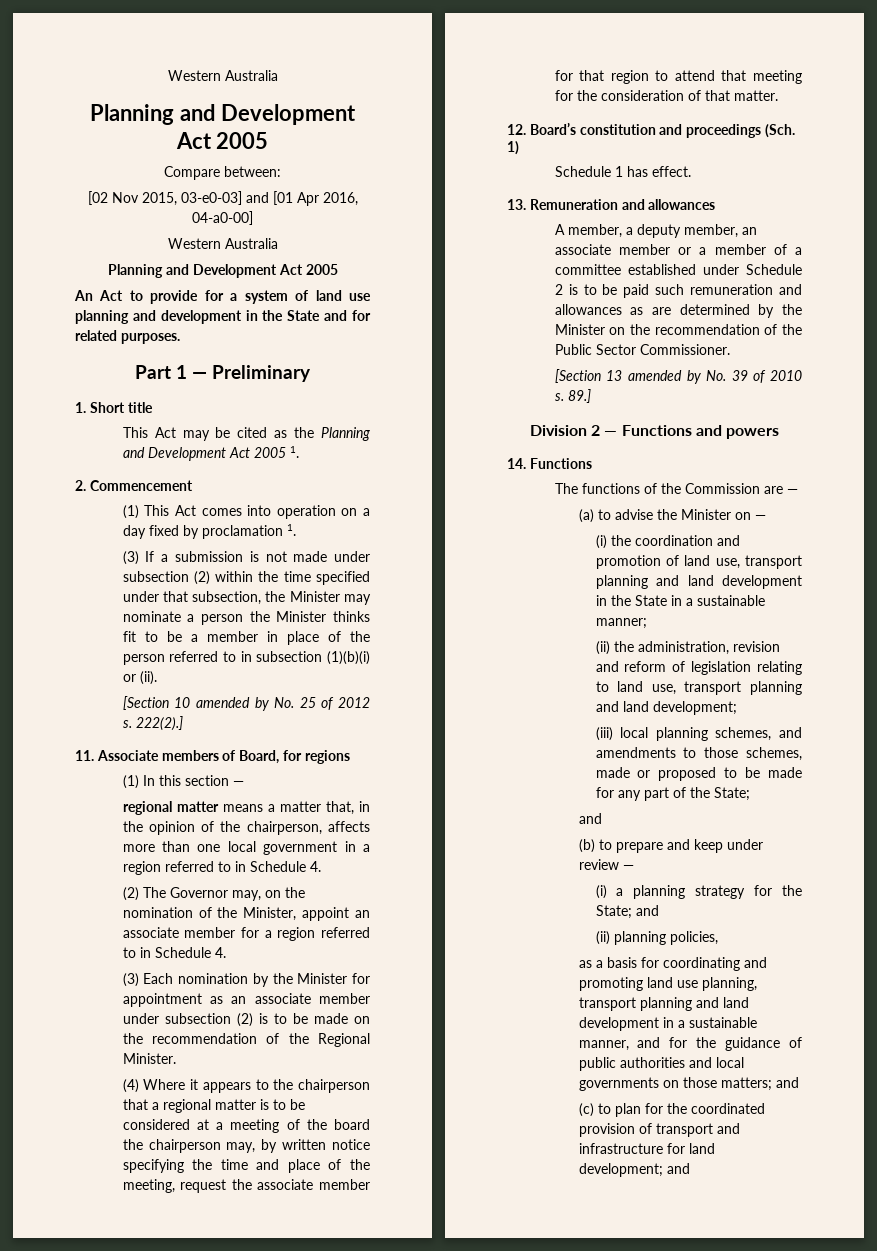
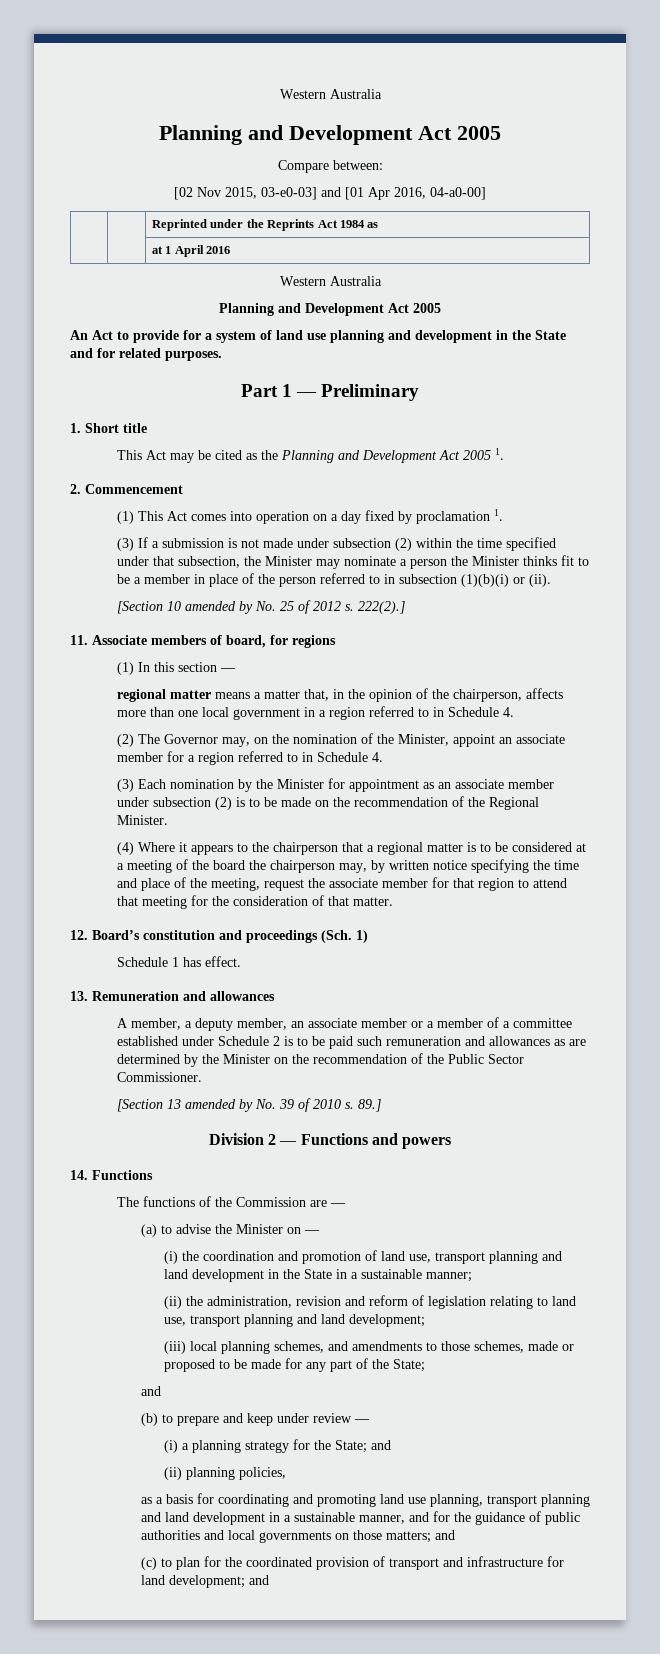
+ | | Reprinted under the Reprints Act 1984 as
+ | | at 1 April 2016
- 11. Associate members of Board, for regions
+ 11. Associate members of board, for regions

